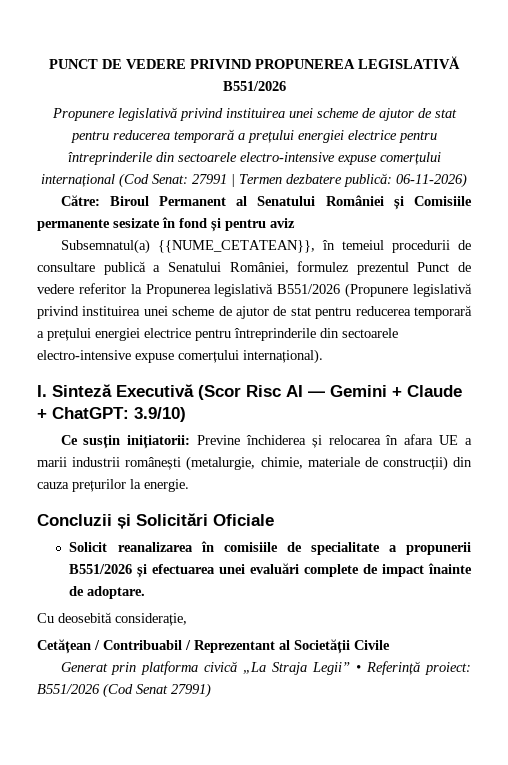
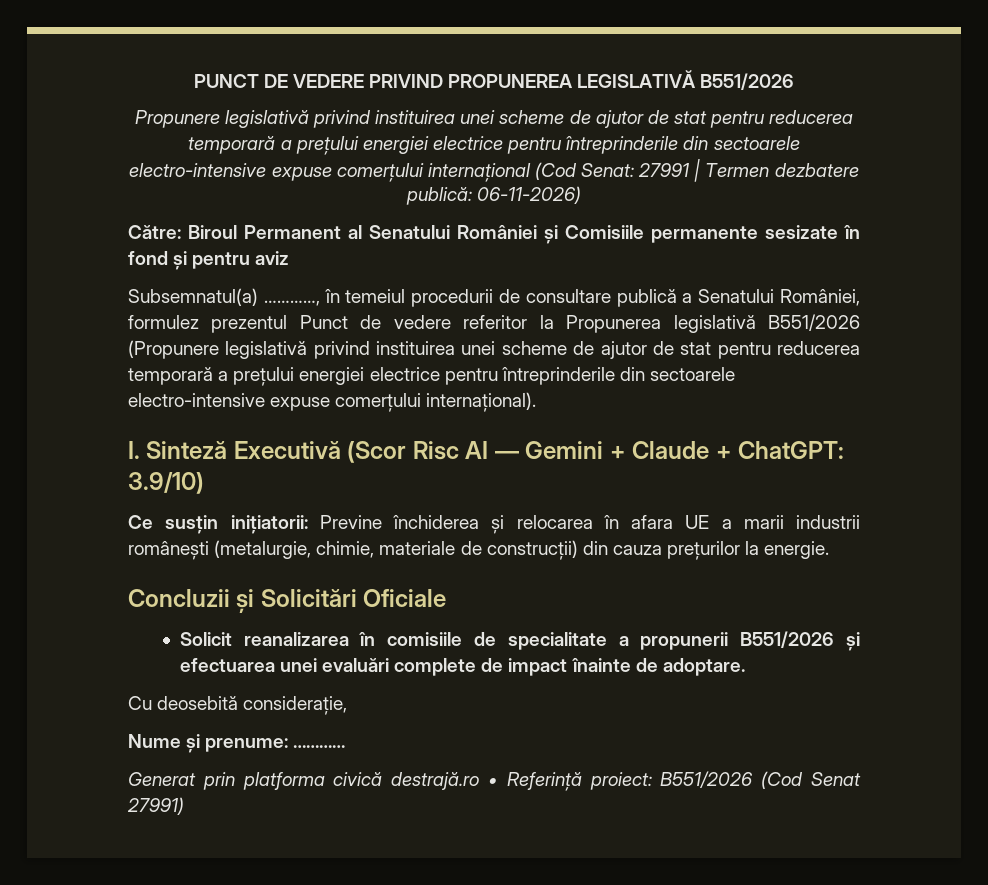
- Subsemnatul(a) {{NUME_CETATEAN}}, în temeiul procedurii de consultare publică a Senatului României, formulez prezentul Punct de vedere referitor la Propunerea legislativă B551/2026 (Propunere legislativă privind instituirea unei scheme de ajutor de stat pentru reducerea temporară a prețului energiei electrice pentru întreprinderile din sectoarele electro-intensive expuse comerțului internațional).
+ Subsemnatul(a) …………, în temeiul procedurii de consultare publică a Senatului României, formulez prezentul Punct de vedere referitor la Propunerea legislativă B551/2026 (Propunere legislativă privind instituirea unei scheme de ajutor de stat pentru reducerea temporară a prețului energiei electrice pentru întreprinderile din sectoarele electro-intensive expuse comerțului internațional).
- Cetățean / Contribuabil / Reprezentant al Societății Civile
+ Nume și prenume: …………
- Generat prin platforma civică „La Straja Legii” • Referință proiect: B551/2026 (Cod Senat 27991)
+ Generat prin platforma civică destrajă.ro • Referință proiect: B551/2026 (Cod Senat 27991)

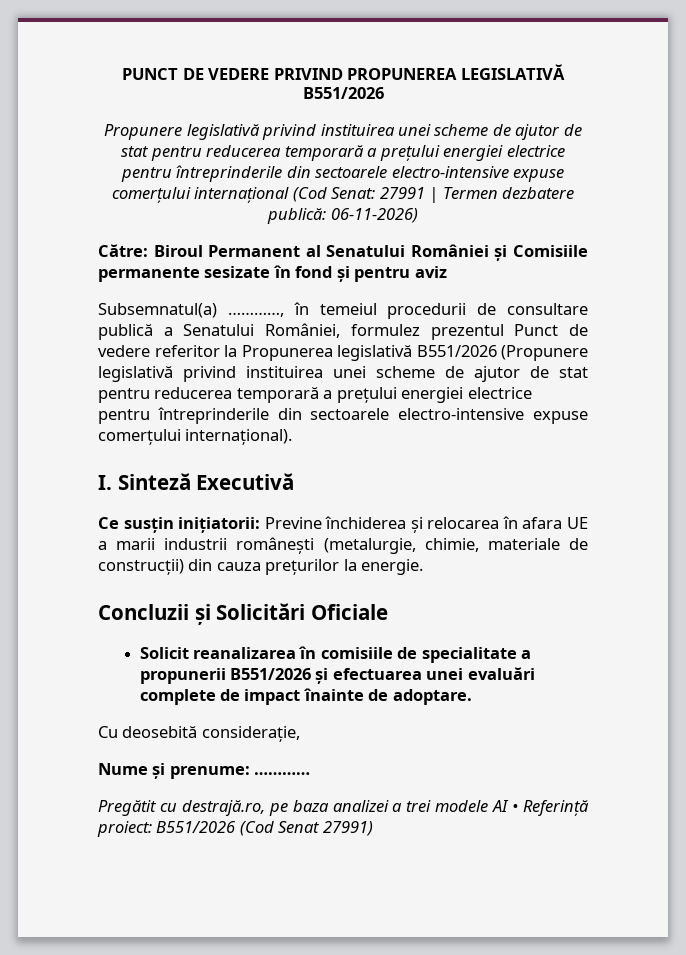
- I. Sinteză Executivă (Scor Risc AI — Gemini + Claude + ChatGPT: 3.9/10)
+ I. Sinteză Executivă
- Generat prin platforma civică destrajă.ro • Referință proiect: B551/2026 (Cod Senat 27991)
+ Pregătit cu destrajă.ro, pe baza analizei a trei modele AI • Referință proiect: B551/2026 (Cod Senat 27991)

